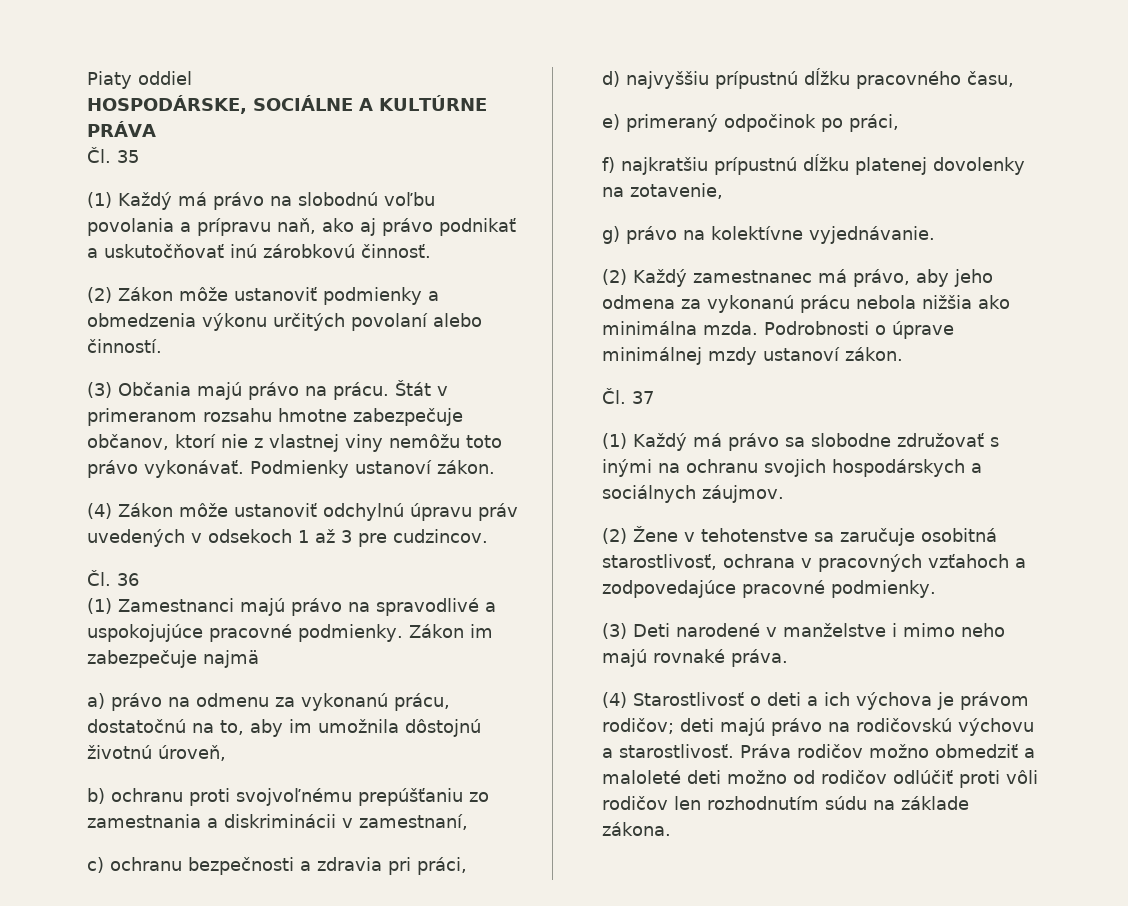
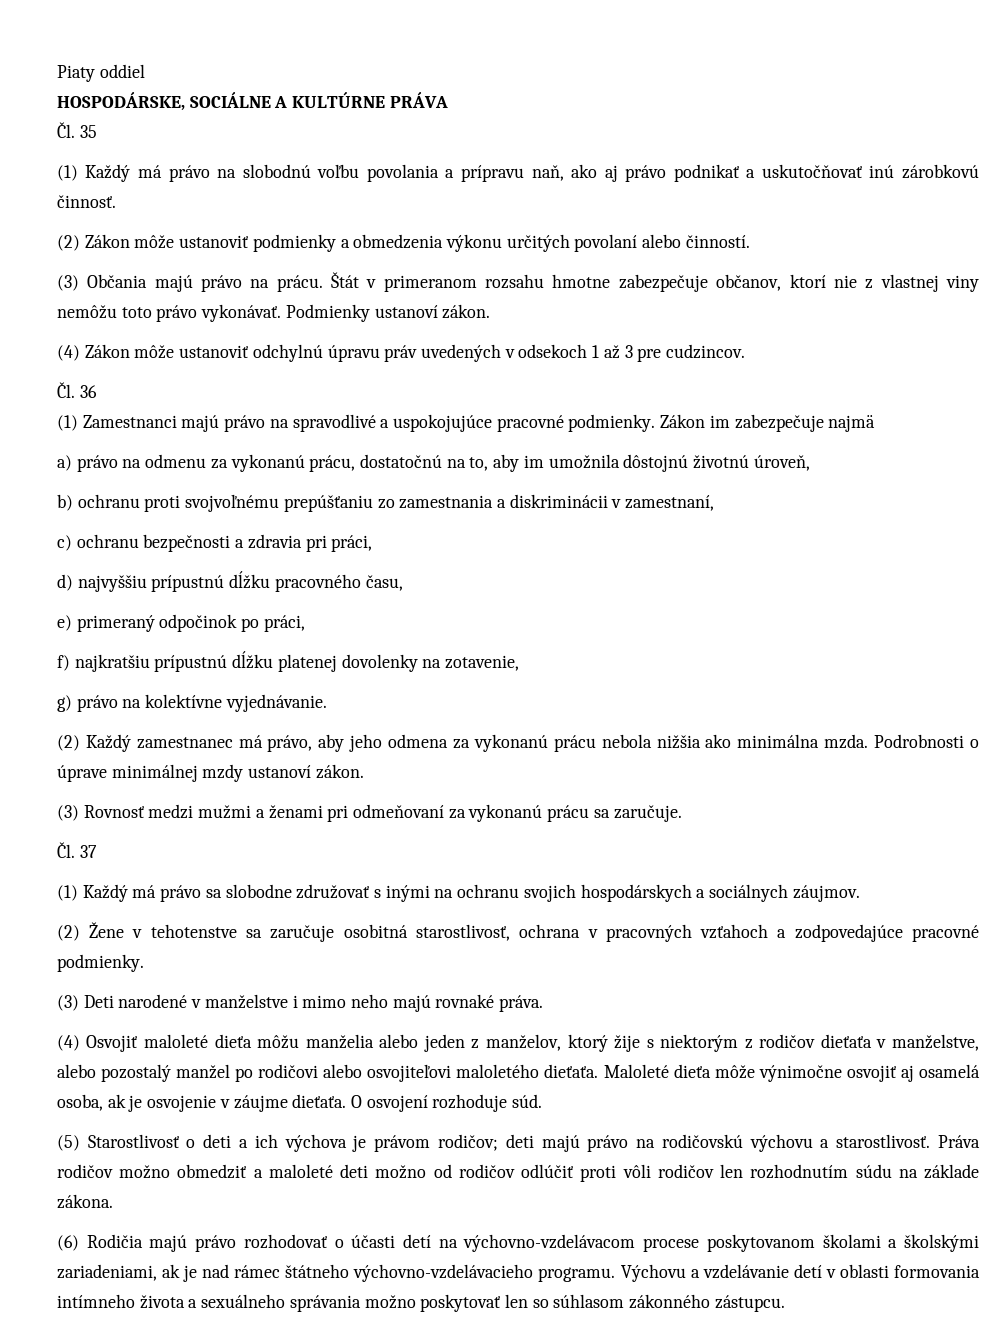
+ (3) Rovnosť medzi mužmi a ženami pri odmeňovaní za vykonanú prácu sa zaručuje.
- (4) Starostlivosť o deti a ich výchova je právom rodičov; deti majú právo na rodičovskú výchovu a starostlivosť.
+ (4) Osvojiť maloleté dieťa môžu manželia alebo jeden z manželov, ktorý žije s niektorým z rodičov dieťaťa v manželstve, alebo pozostalý manžel po rodičovi alebo osvojiteľovi maloletého dieťaťa. Maloleté dieťa môže výnimočne osvojiť aj osamelá osoba, ak je osvojenie v záujme dieťaťa. O osvojení rozhoduje súd.
+ (5) Starostlivosť o deti a ich výchova je právom rodičov; deti majú právo na rodičovskú výchovu a starostlivosť.
+ (6) Rodičia majú právo rozhodovať o účasti detí na výchovno-vzdelávacom procese poskytovanom školami a školskými zariadeniami, ak je nad rámec štátneho výchovno-vzdelávacieho programu. Výchovu a vzdelávanie detí v oblasti formovania intímneho života a sexuálneho správania možno poskytovať len so súhlasom zákonného zástupcu.

